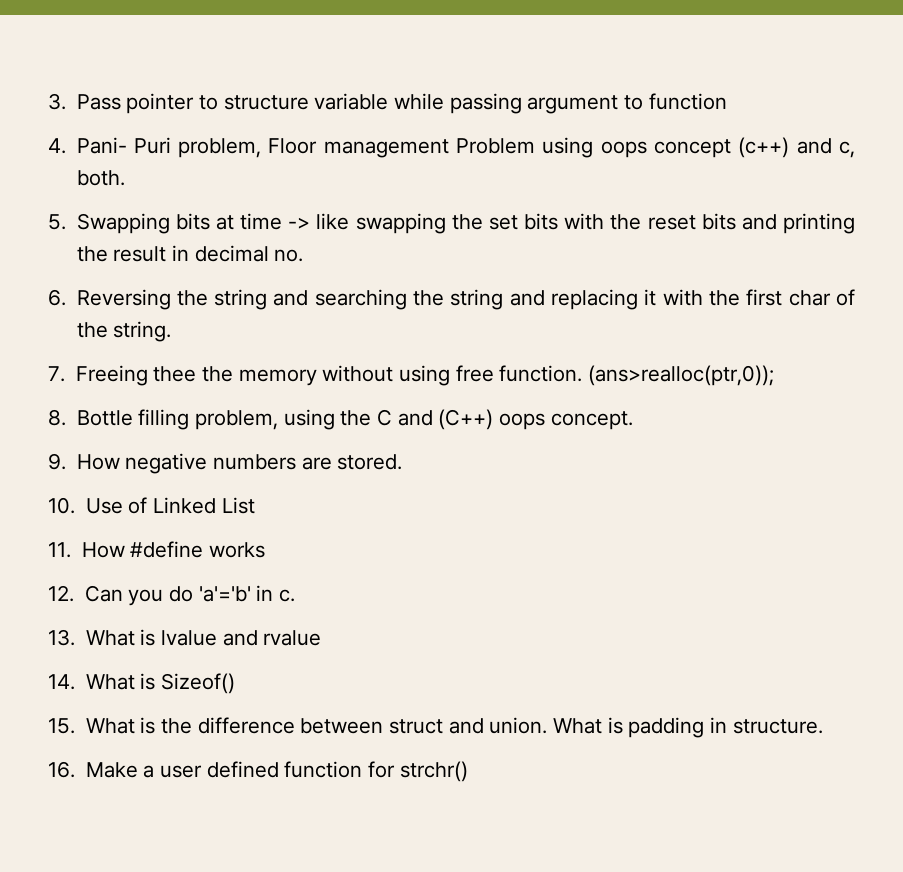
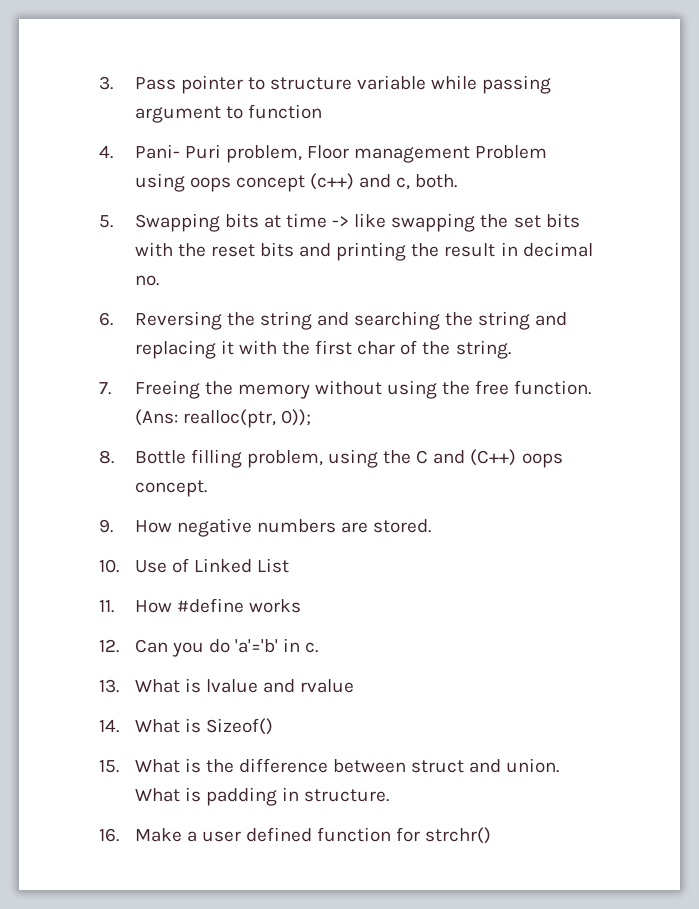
- 7. Freeing thee the memory without using free function.
+ 7. Freeing the memory without using the free function.
- (ans>realloc(ptr,0));
+ (Ans: realloc(ptr, 0));

